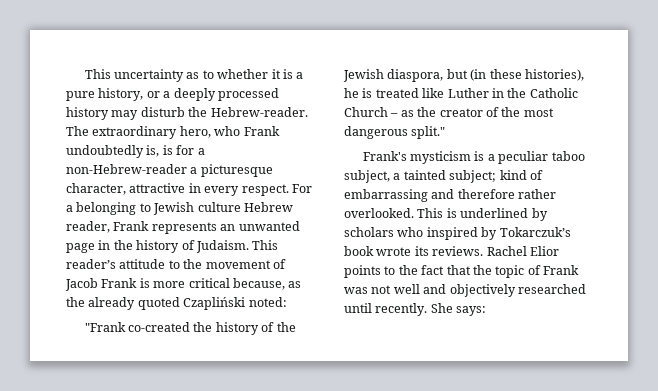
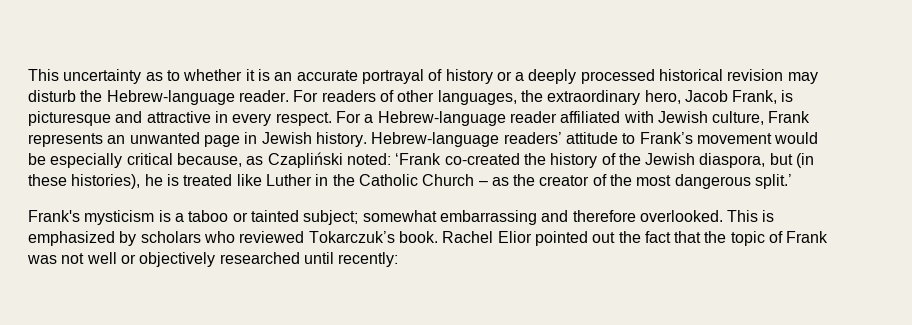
- This uncertainty as to whether it is a pure history, or a deeply processed history may disturb the Hebrew-reader. The extraordinary hero, who Frank undoubtedly is, is for a non-Hebrew-reader a picturesque character, attractive in every respect.
+ This uncertainty as to whether it is an accurate portrayal of history or a deeply processed historical revision may disturb the Hebrew-language reader. For readers of other languages, the extraordinary hero, Jacob Frank, is picturesque and attractive in every respect.
- For a belonging to Jewish culture Hebrew reader, Frank represents an unwanted page in the history of Judaism. This reader’s attitude to the movement of Jacob Frank is more critical because, as the already quoted Czapliński noted:
- "Frank co-created the history of the Jewish diaspora, but (in these histories), he is treated like Luther in the Catholic Church – as the creator of the most dangerous split."
+ For a Hebrew-language reader affiliated with Jewish culture, Frank represents an unwanted page in Jewish history. Hebrew-language readers’ attitude to Frank’s movement would be especially critical because, as Czapliński noted: ‘Frank co-created the history of the Jewish diaspora, but (in these histories), he is treated like Luther in the Catholic Church – as the creator of the most dangerous split.’
- Frank's mysticism is a peculiar taboo subject, a tainted subject; kind of embarrassing and therefore rather overlooked.
+ Frank's mysticism is a taboo or tainted subject; somewhat embarrassing and therefore overlooked.
- This is underlined by scholars who inspired by Tokarczuk’s book wrote its reviews. Rachel Elior points to the fact that the topic of Frank was not well and objectively researched until recently. She says:
+ This is emphasized by scholars who reviewed Tokarczuk’s book. Rachel Elior pointed out the fact that the topic of Frank was not well or objectively researched until recently:

